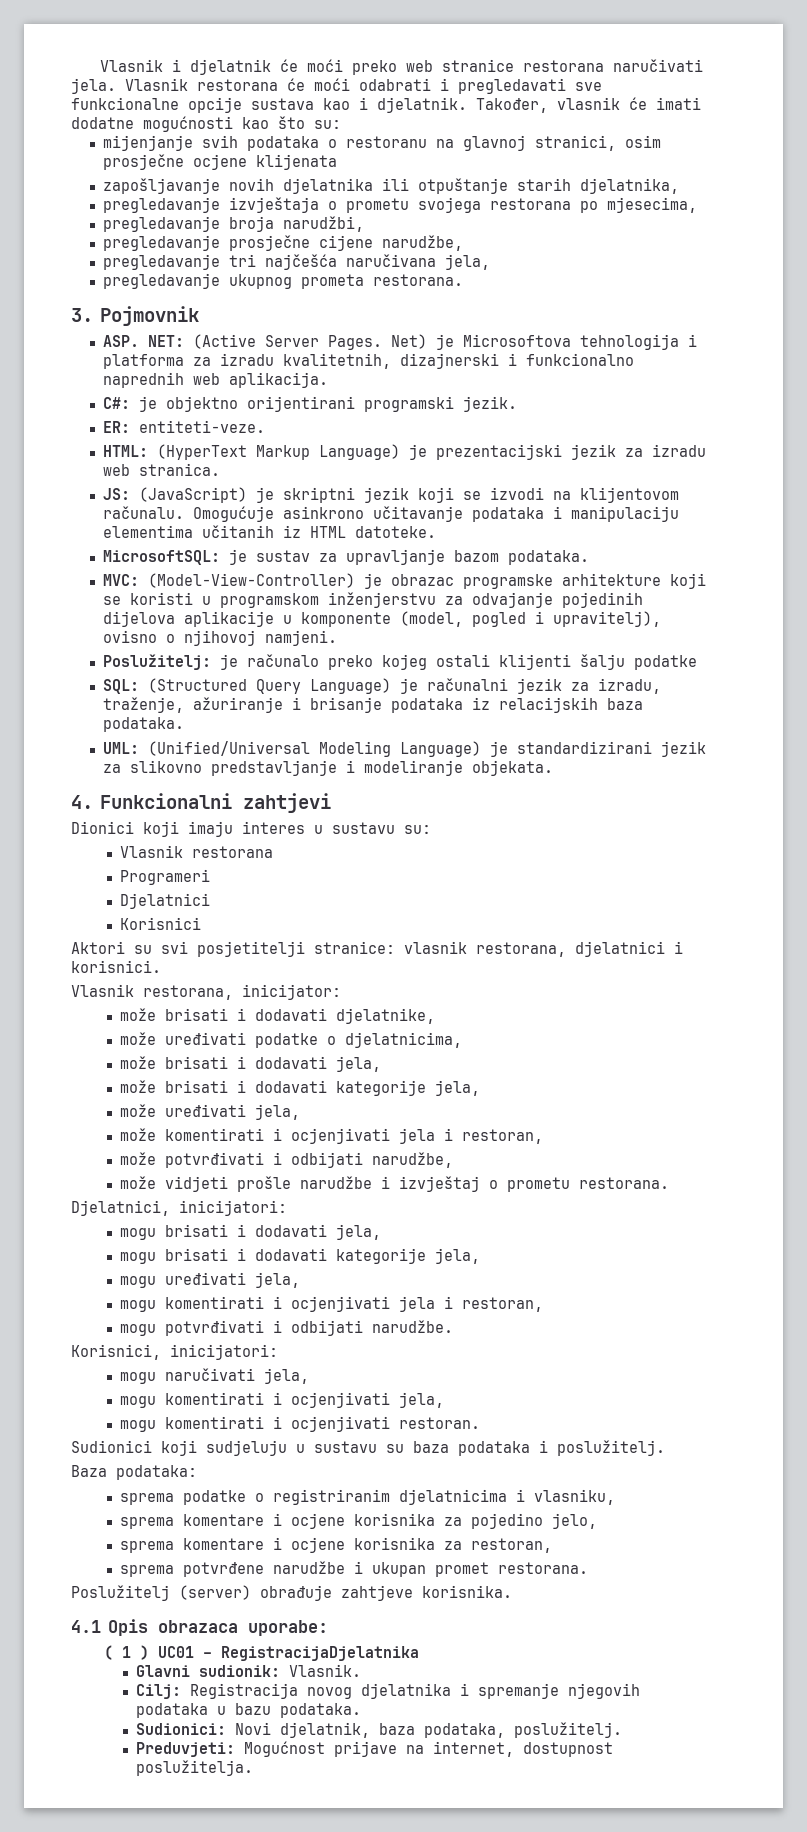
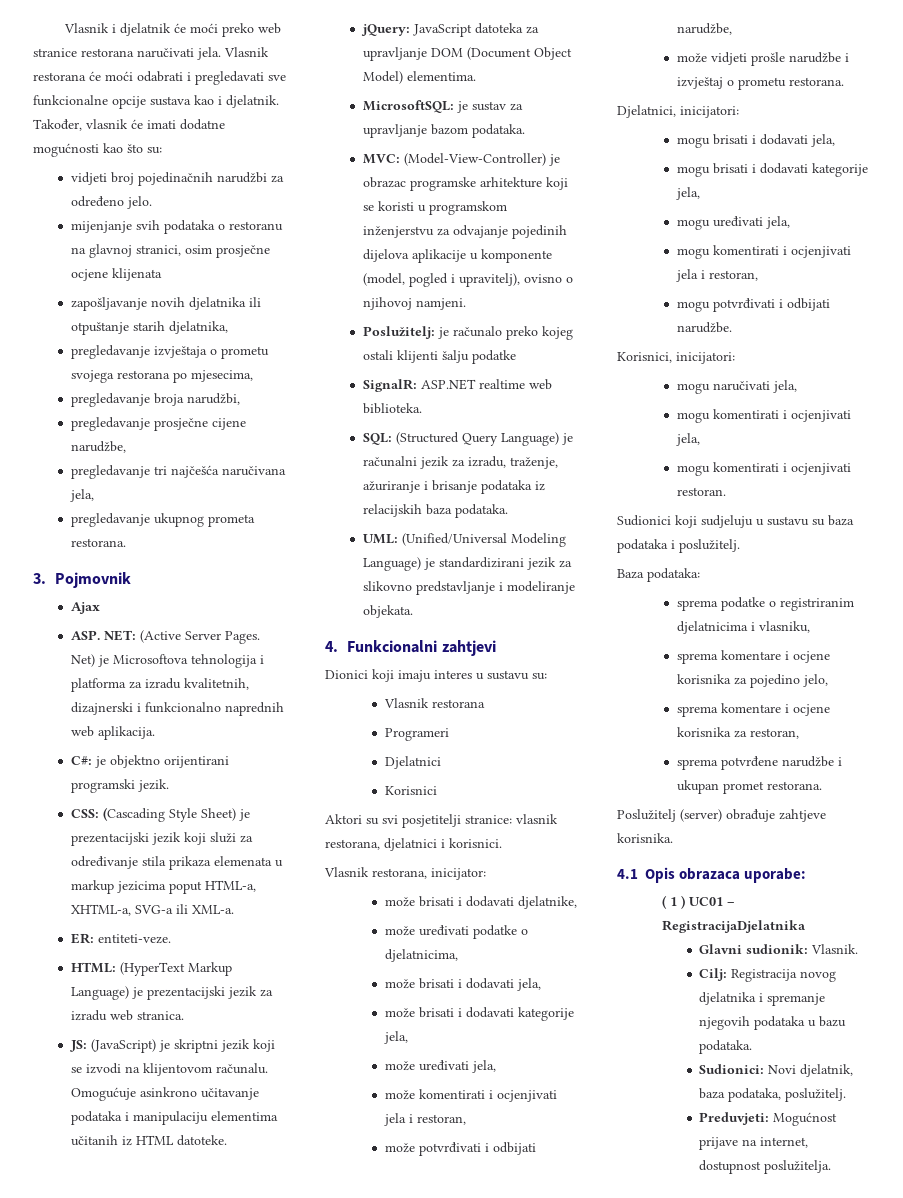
+ vidjeti broj pojedinačnih narudžbi za određeno jelo.
+ Ajax
+ CSS: (Cascading Style Sheet) je prezentacijski jezik koji služi za određivanje stila prikaza elemenata u markup jezicima poput HTML-a, XHTML-a, SVG-a ili XML-a.
+ jQuery: JavaScript datoteka za upravljanje DOM (Document Object Model) elementima.
+ SignalR: ASP.NET realtime web biblioteka.

